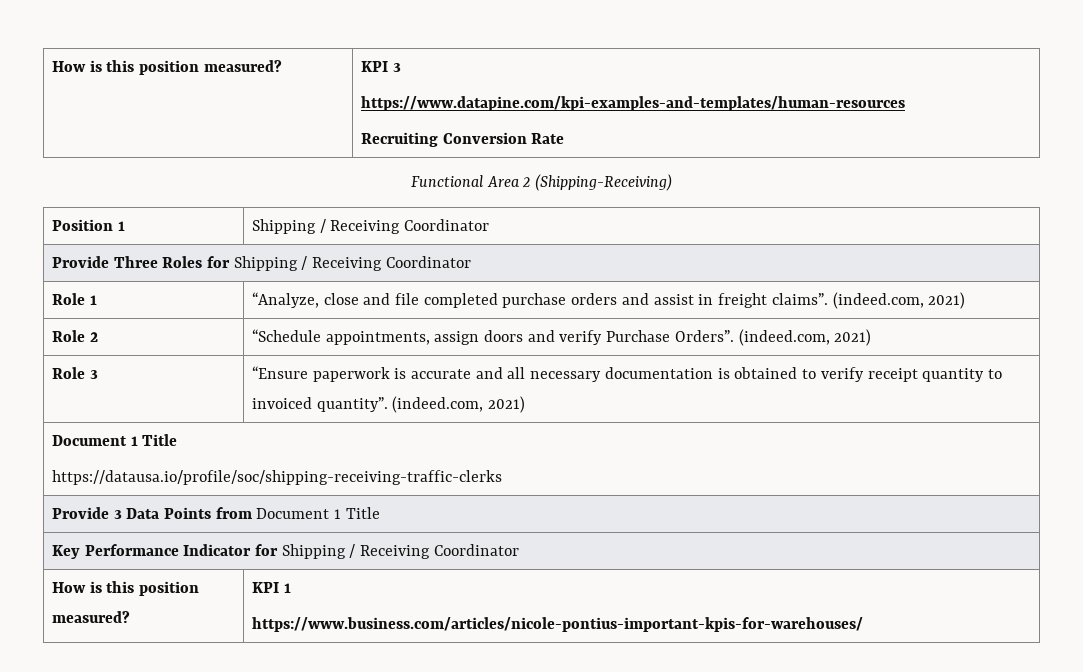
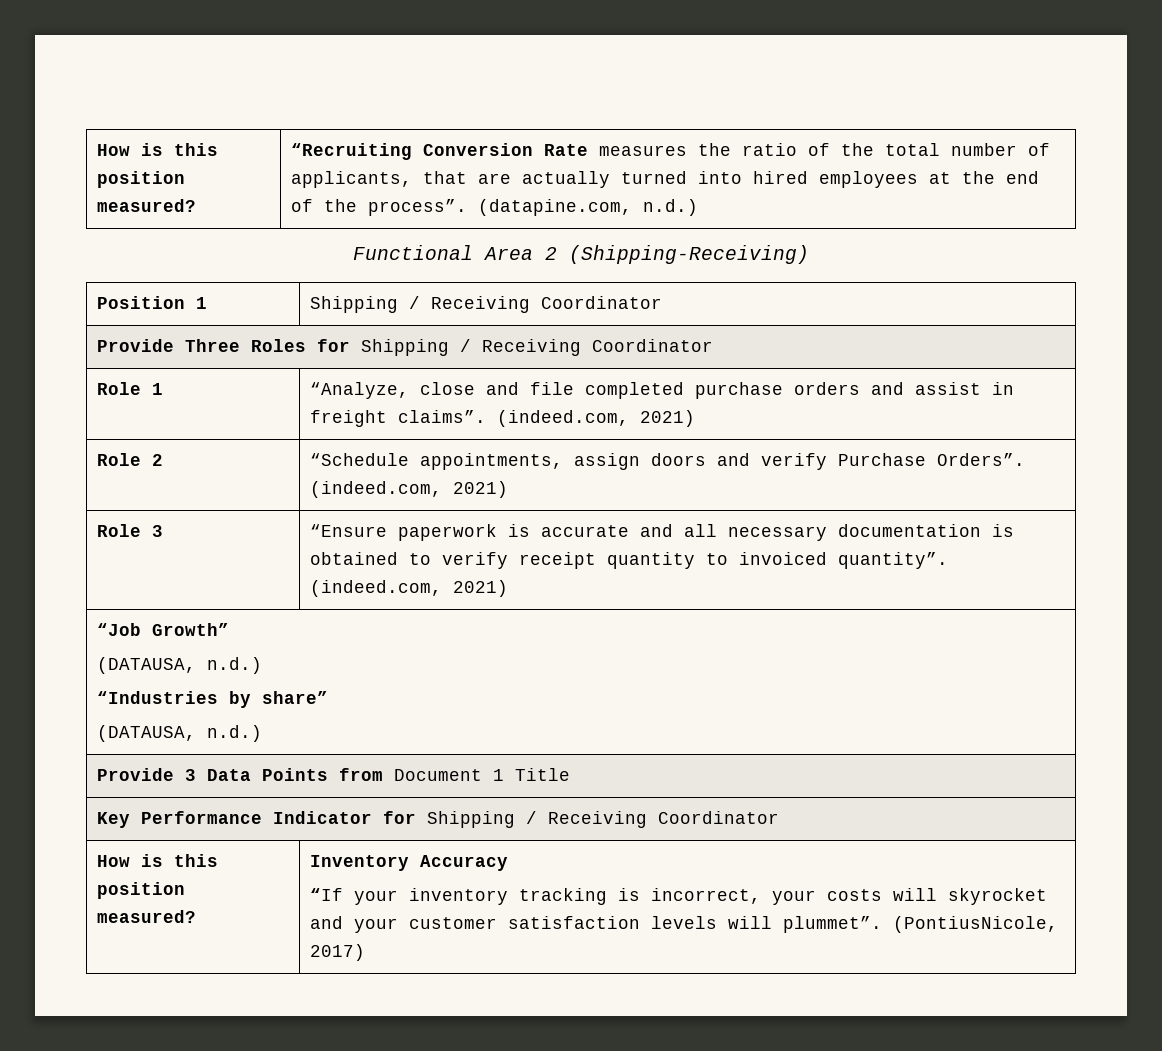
- How is this position measured? | KPI 3
- https://www.datapine.com/kpi-examples-and-templates/human-resources
- Recruiting Conversion Rate
+ How is this position measured? | “Recruiting Conversion Rate measures the ratio of the total number of applicants, that are actually turned into hired employees at the end of the process”. (datapine.com, n.d.)
  Role 3 | “Ensure paperwork is accurate and all necessary documentation is obtained to verify receipt quantity to invoiced quantity”. (indeed.com, 2021)
- Document 1 Title
- https://datausa.io/profile/soc/shipping-receiving-traffic-clerks
+ “Job Growth”
+ (DATAUSA, n.d.)
+ “Industries by share”
+ (DATAUSA, n.d.)
- How is this position measured? | KPI 1
- https://www.business.com/articles/nicole-pontius-important-kpis-for-warehouses/
+ How is this position measured? | Inventory Accuracy
+ “If your inventory tracking is incorrect, your costs will skyrocket and your customer satisfaction levels will plummet”. (PontiusNicole, 2017)

